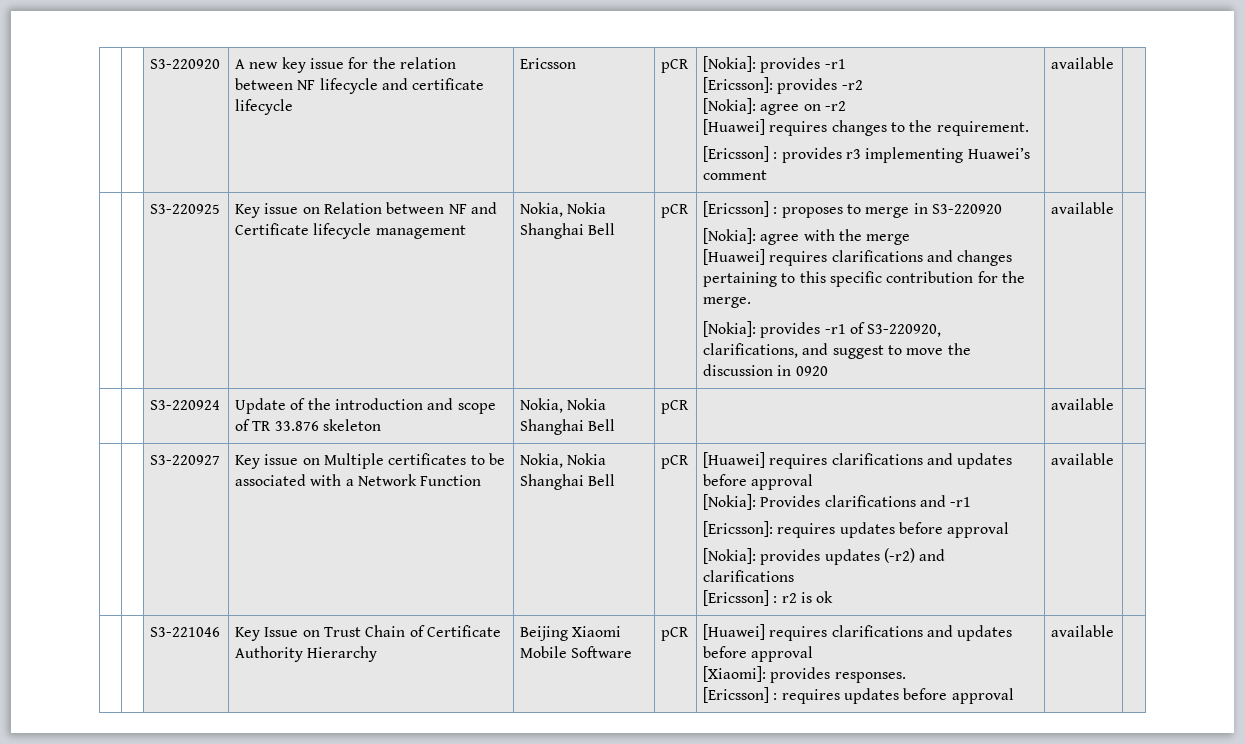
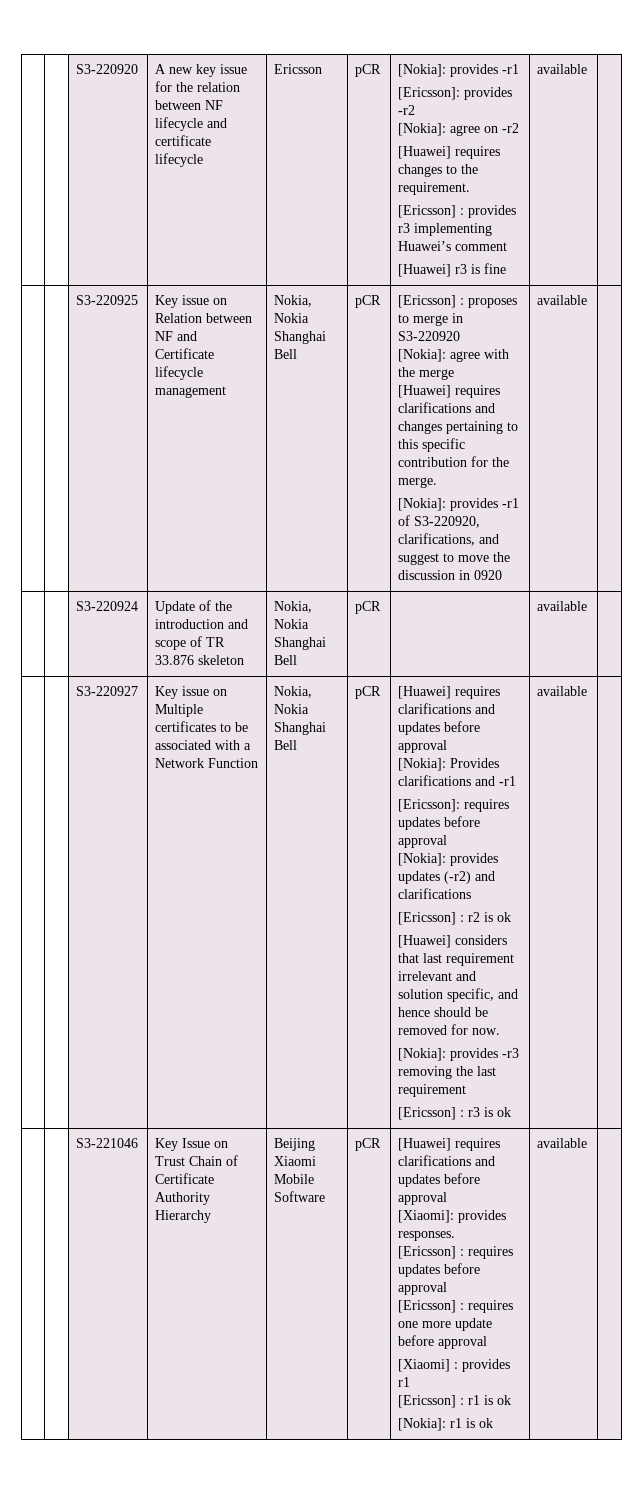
+ [Huawei] r3 is fine
+ [Huawei] considers that last requirement irrelevant and solution specific, and hence should be removed for now.
+ [Nokia]: provides -r3 removing the last requirement
+ [Ericsson] : r3 is ok
+ [Ericsson] : requires one more update before approval
+ [Xiaomi] : provides r1
+ [Ericsson] : r1 is ok
+ [Nokia]: r1 is ok

